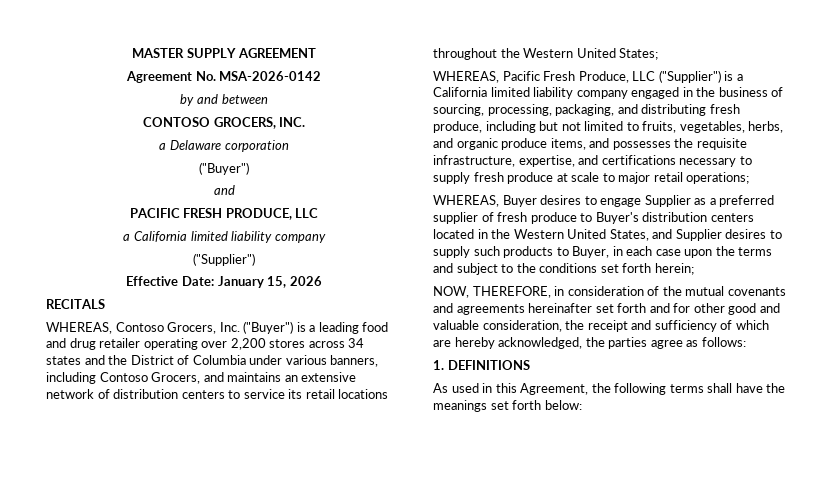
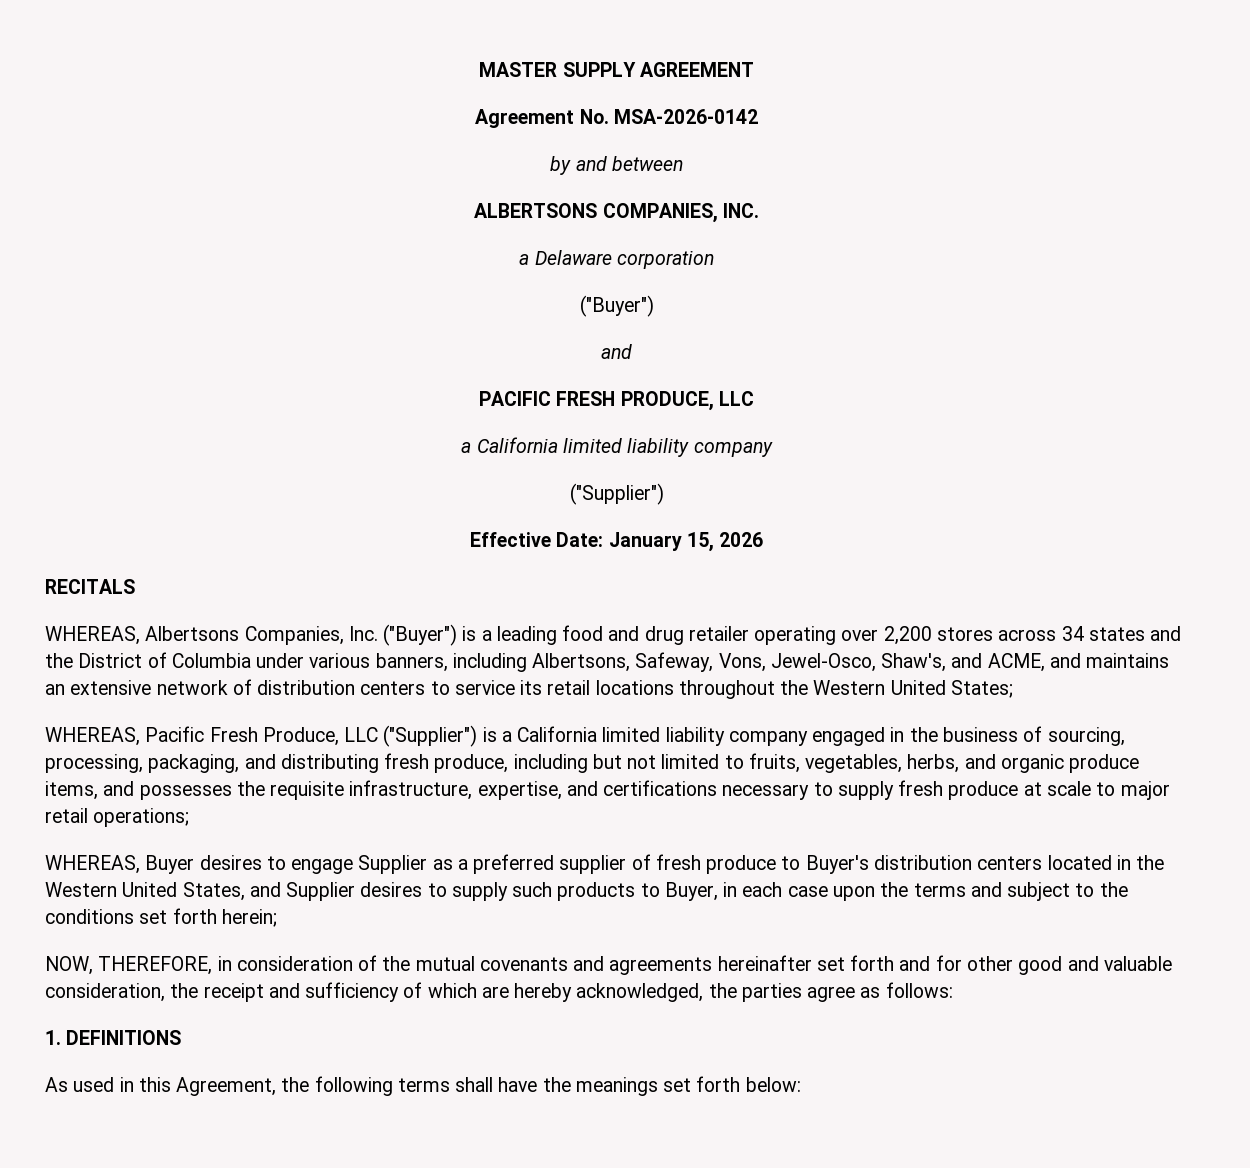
- CONTOSO GROCERS, INC.
+ ALBERTSONS COMPANIES, INC.
- WHEREAS, Contoso Grocers, Inc. ("Buyer") is a leading food and drug retailer operating over 2,200 stores across 34 states and the District of Columbia under various banners, including Contoso Grocers, and maintains an extensive network of distribution centers to service its retail locations throughout the Western United States;
+ WHEREAS, Albertsons Companies, Inc. ("Buyer") is a leading food and drug retailer operating over 2,200 stores across 34 states and the District of Columbia under various banners, including Albertsons, Safeway, Vons, Jewel-Osco, Shaw's, and ACME, and maintains an extensive network of distribution centers to service its retail locations throughout the Western United States;

